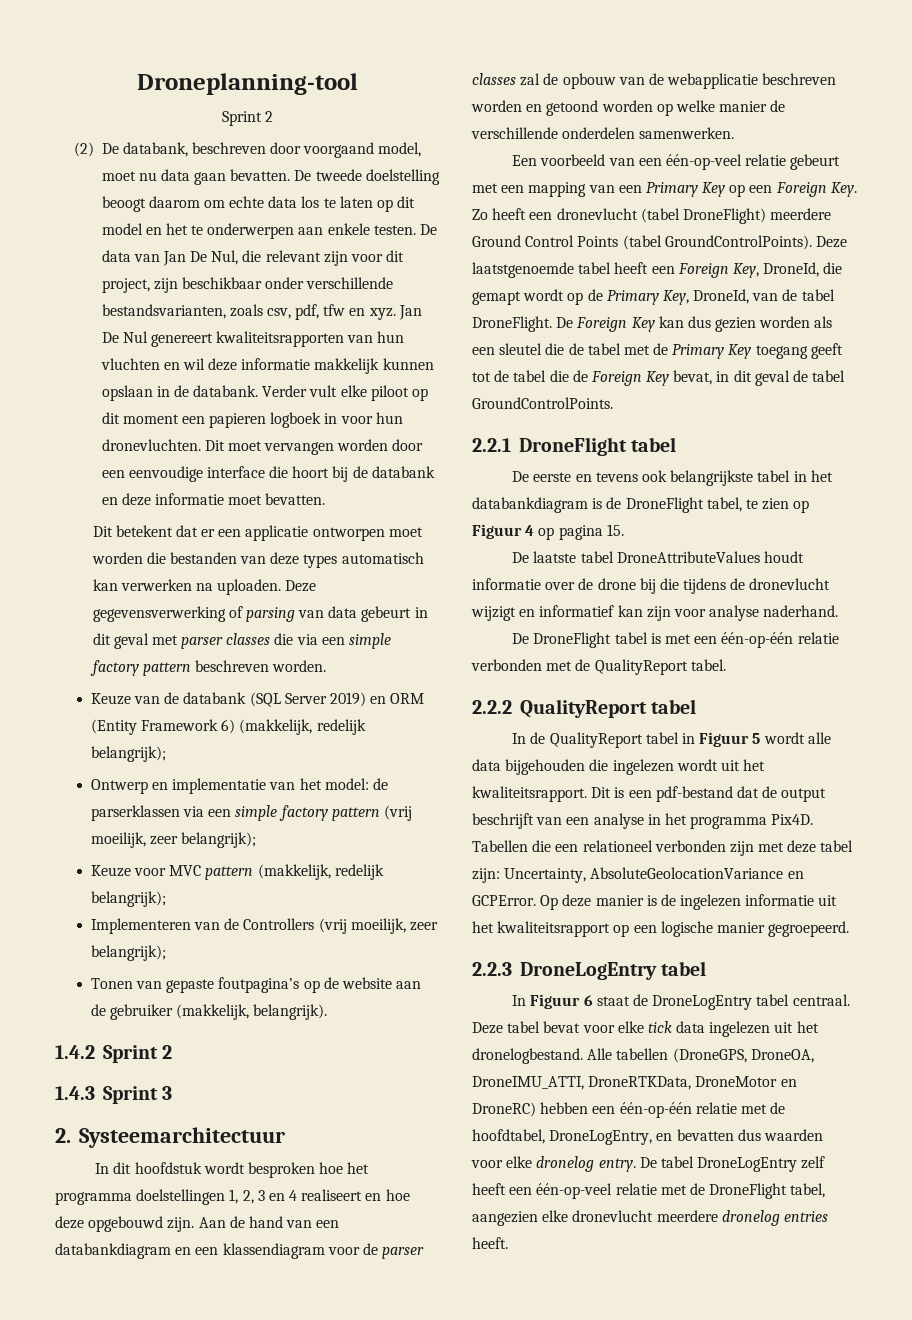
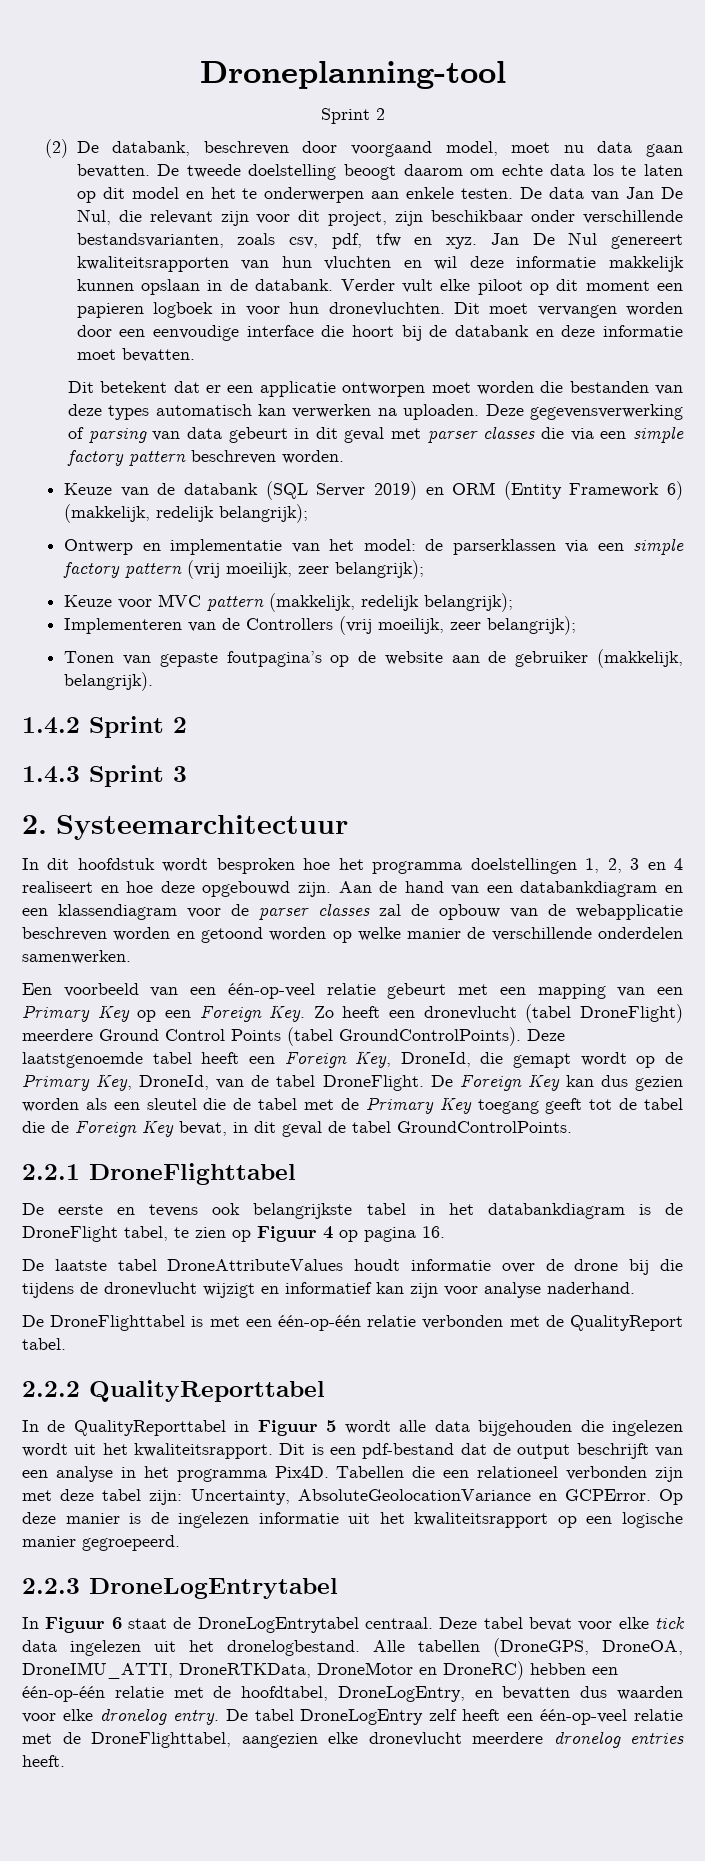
- 2.2.1 DroneFlight tabel
+ 2.2.1 DroneFlighttabel
- De eerste en tevens ook belangrijkste tabel in het databankdiagram is de DroneFlight tabel, te zien op Figuur 4 op pagina 15.
+ De eerste en tevens ook belangrijkste tabel in het databankdiagram is de DroneFlight tabel, te zien op Figuur 4 op pagina 16.
- De DroneFlight tabel is met een één-op-één relatie verbonden met de QualityReport tabel.
+ De DroneFlighttabel is met een één-op-één relatie verbonden met de QualityReport tabel.
- 2.2.2 QualityReport tabel
+ 2.2.2 QualityReporttabel
- In de QualityReport tabel in Figuur 5 wordt alle data bijgehouden die ingelezen wordt uit het kwaliteitsrapport.
+ In de QualityReporttabel in Figuur 5 wordt alle data bijgehouden die ingelezen wordt uit het kwaliteitsrapport.
- 2.2.3 DroneLogEntry tabel
+ 2.2.3 DroneLogEntrytabel
- In Figuur 6 staat de DroneLogEntry tabel centraal.
+ In Figuur 6 staat de DroneLogEntrytabel centraal.
- De tabel DroneLogEntry zelf heeft een één-op-veel relatie met de DroneFlight tabel, aangezien elke dronevlucht meerdere dronelog entries heeft.
+ De tabel DroneLogEntry zelf heeft een één-op-veel relatie met de DroneFlighttabel, aangezien elke dronevlucht meerdere dronelog entries heeft.

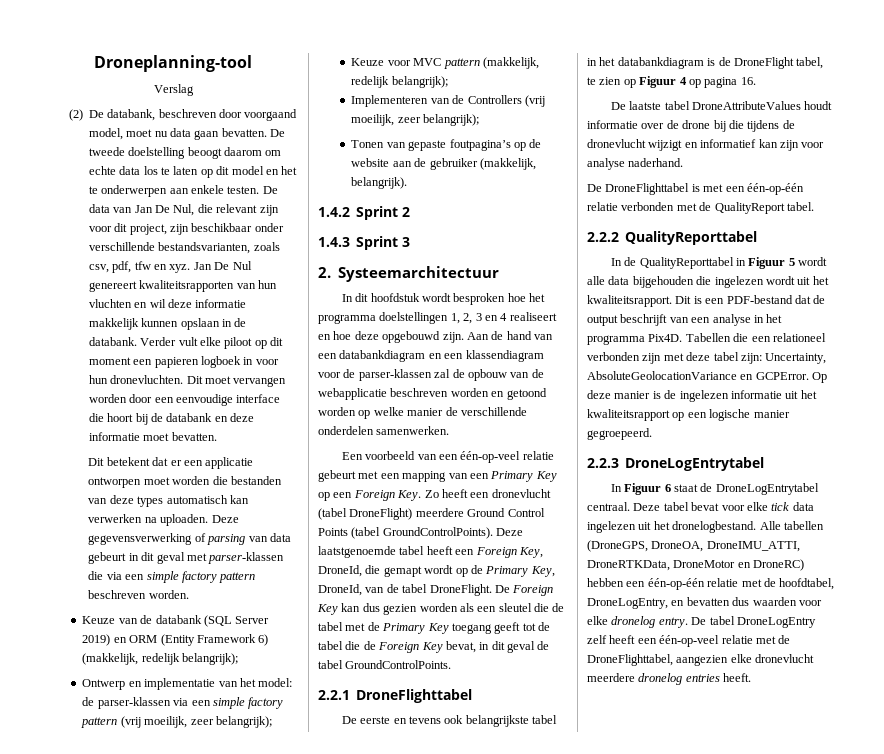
  Droneplanning-tool
- Sprint 2
+ Verslag
- Deze gegevensverwerking of parsing van data gebeurt in dit geval met parser classes die via een simple factory pattern beschreven worden.
+ Deze gegevensverwerking of parsing van data gebeurt in dit geval met parser-klassen die via een simple factory pattern beschreven worden.
- Ontwerp en implementatie van het model: de parserklassen via een simple factory pattern (vrij moeilijk, zeer belangrijk);
+ Ontwerp en implementatie van het model: de parser-klassen via een simple factory pattern (vrij moeilijk, zeer belangrijk);
- Aan de hand van een databankdiagram en een klassendiagram voor de parser classes zal de opbouw van de webapplicatie beschreven worden en getoond worden op welke manier de verschillende onderdelen samenwerken.
+ Aan de hand van een databankdiagram en een klassendiagram voor de parser-klassen zal de opbouw van de webapplicatie beschreven worden en getoond worden op welke manier de verschillende onderdelen samenwerken.
- Dit is een pdf-bestand dat de output beschrijft van een analyse in het programma Pix4D.
+ Dit is een PDF-bestand dat de output beschrijft van een analyse in het programma Pix4D.

